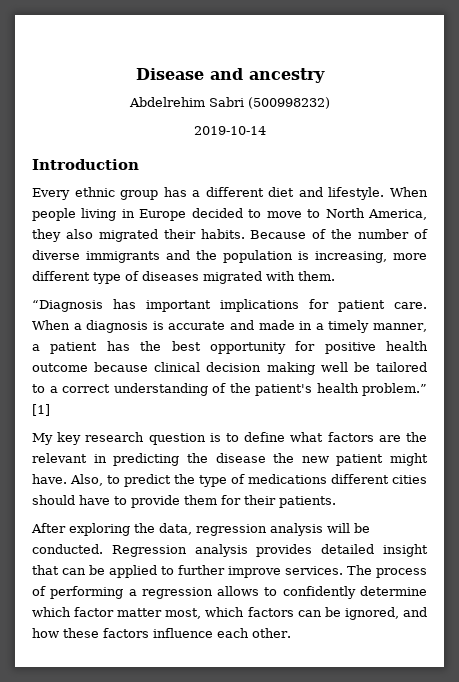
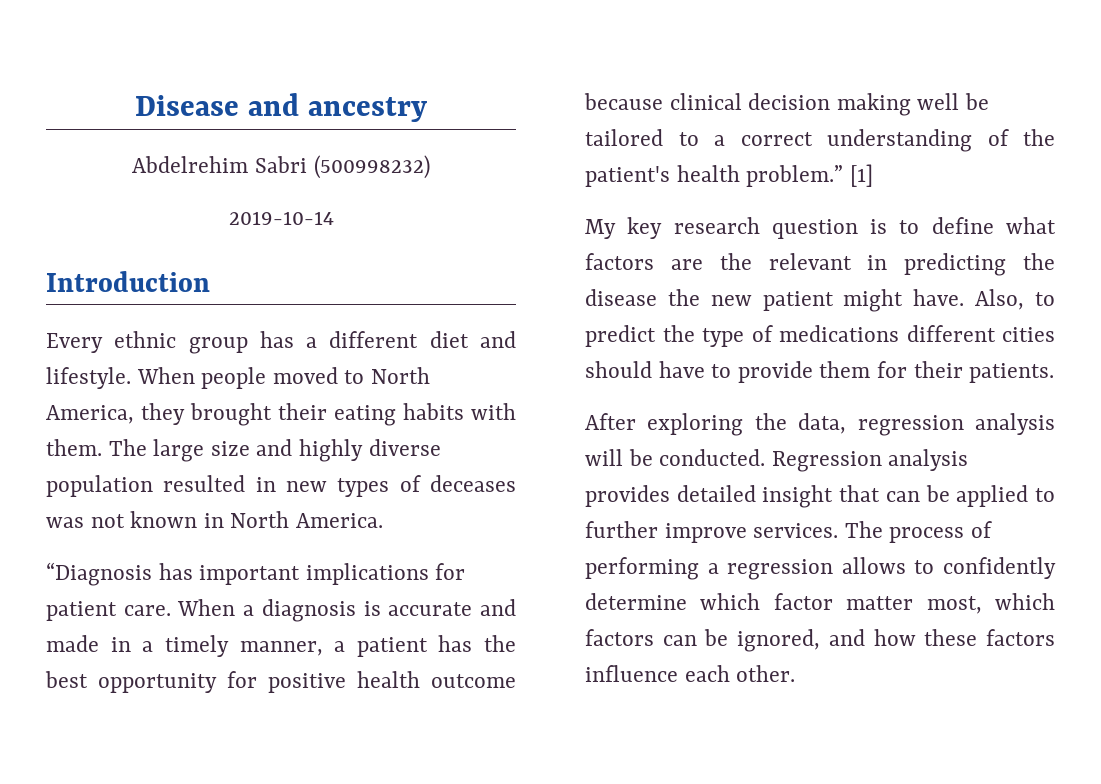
- When people living in Europe decided to move to North America, they also migrated their habits. Because of the number of diverse immigrants and the population is increasing, more different type of diseases migrated with them.
+ When people moved to North America, they brought their eating habits with them. The large size and highly diverse population resulted in new types of deceases was not known in North America.

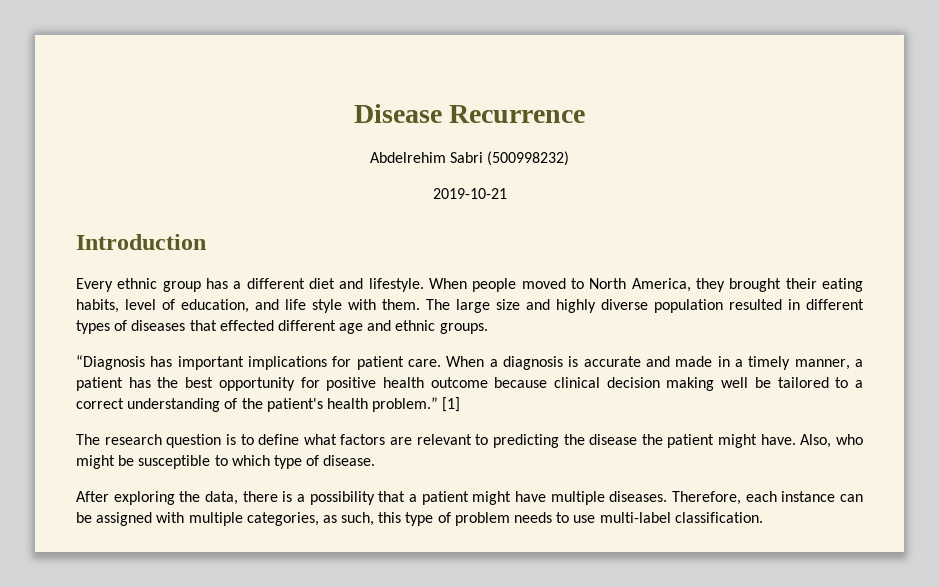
- Disease and ancestry
+ Disease Recurrence
- 2019-10-14
+ 2019-10-21
- When people moved to North America, they brought their eating habits with them.
+ When people moved to North America, they brought their eating habits, level of education, and life style with them.
- The large size and highly diverse population resulted in new types of deceases was not known in North America.
+ The large size and highly diverse population resulted in different types of diseases that effected different age and ethnic groups.
- My key research question is to define what factors are the relevant in predicting the disease the new patient might have.
+ The research question is to define what factors are relevant to predicting the disease the patient might have.
- Also, to predict the type of medications different cities should have to provide them for their patients.
- After exploring the data, regression analysis will be conducted. Regression analysis provides detailed insight that can be applied to further improve services. The process of performing a regression allows to confidently determine which factor matter most, which factors can be ignored, and how these factors influence each other.
+ Also, who might be susceptible to which type of disease.
+ After exploring the data, there is a possibility that a patient might have multiple diseases. Therefore, each instance can be assigned with multiple categories, as such, this type of problem needs to use multi-label classification.

